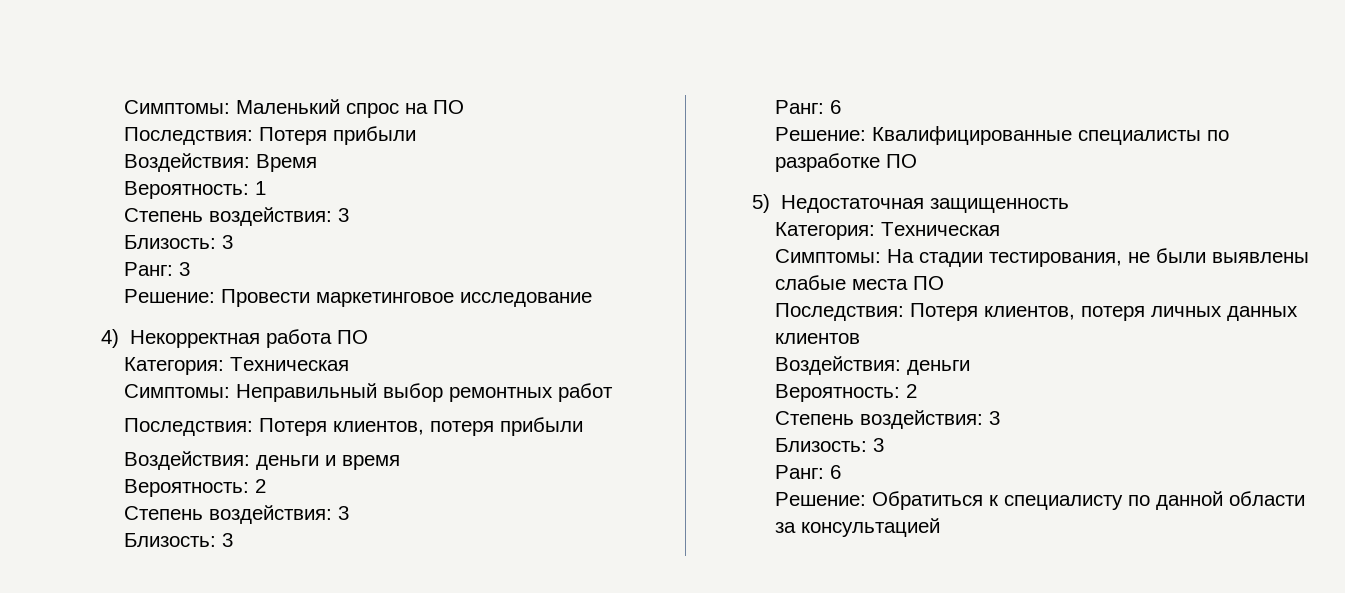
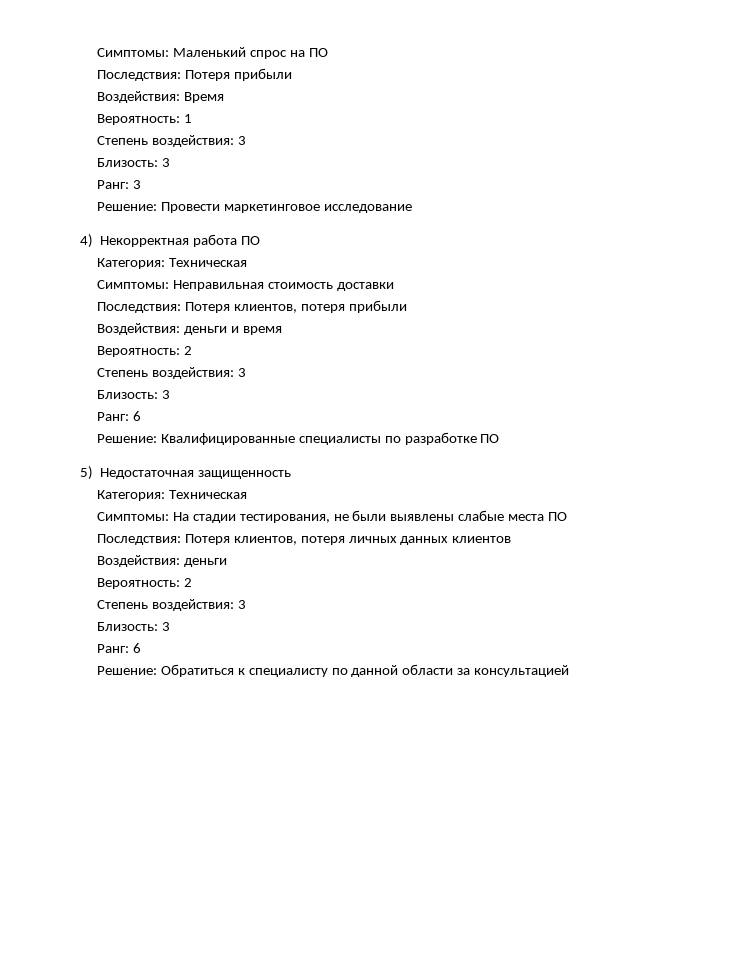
- Симптомы: Неправильный выбор ремонтных работ
+ Симптомы: Неправильная стоимость доставки

